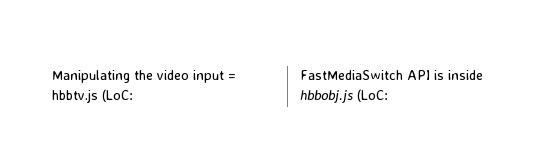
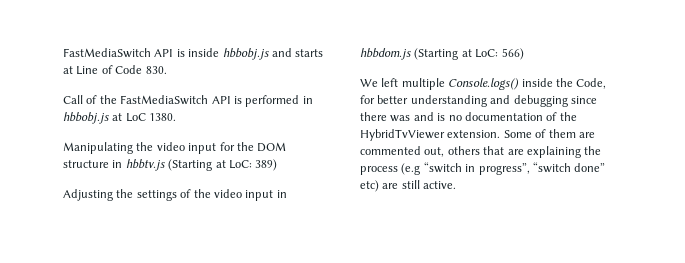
- Manipulating the video input = hbbtv.js (LoC:
- FastMediaSwitch API is inside hbbobj.js (LoC:
+ FastMediaSwitch API is inside hbbobj.js and starts at Line of Code 830.
+ Call of the FastMediaSwitch API is performed in hbbobj.js at LoC 1380.
+ Manipulating the video input for the DOM structure in hbbtv.js (Starting at LoC: 389)
+ Adjusting the settings of the video input in hbbdom.js (Starting at LoC: 566)
+ We left multiple Console.logs() inside the Code, for better understanding and debugging since there was and is no documentation of the HybridTvViewer extension. Some of them are commented out, others that are explaining the process (e.g “switch in progress”, “switch done” etc) are still active.

